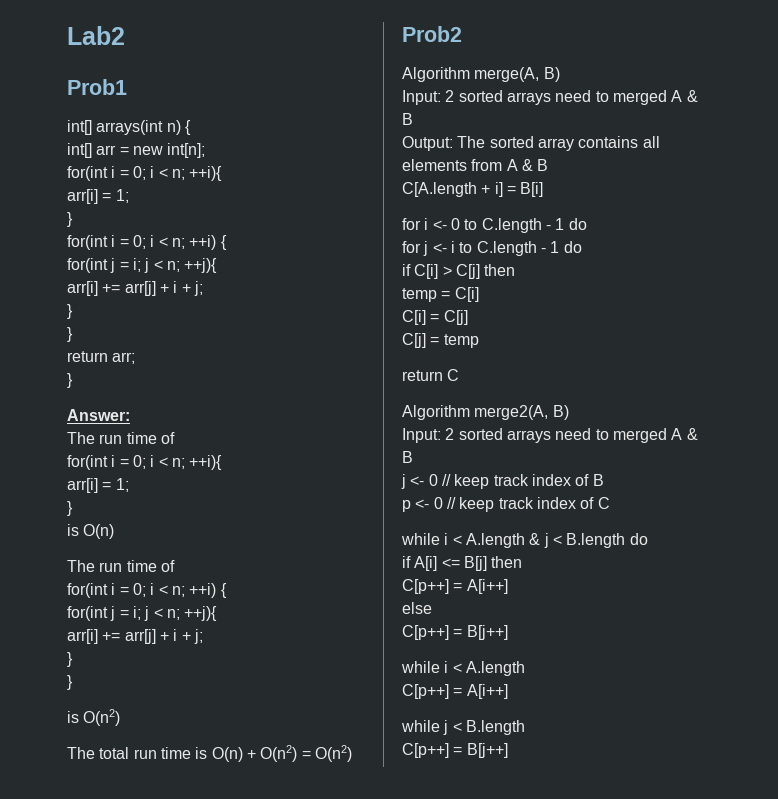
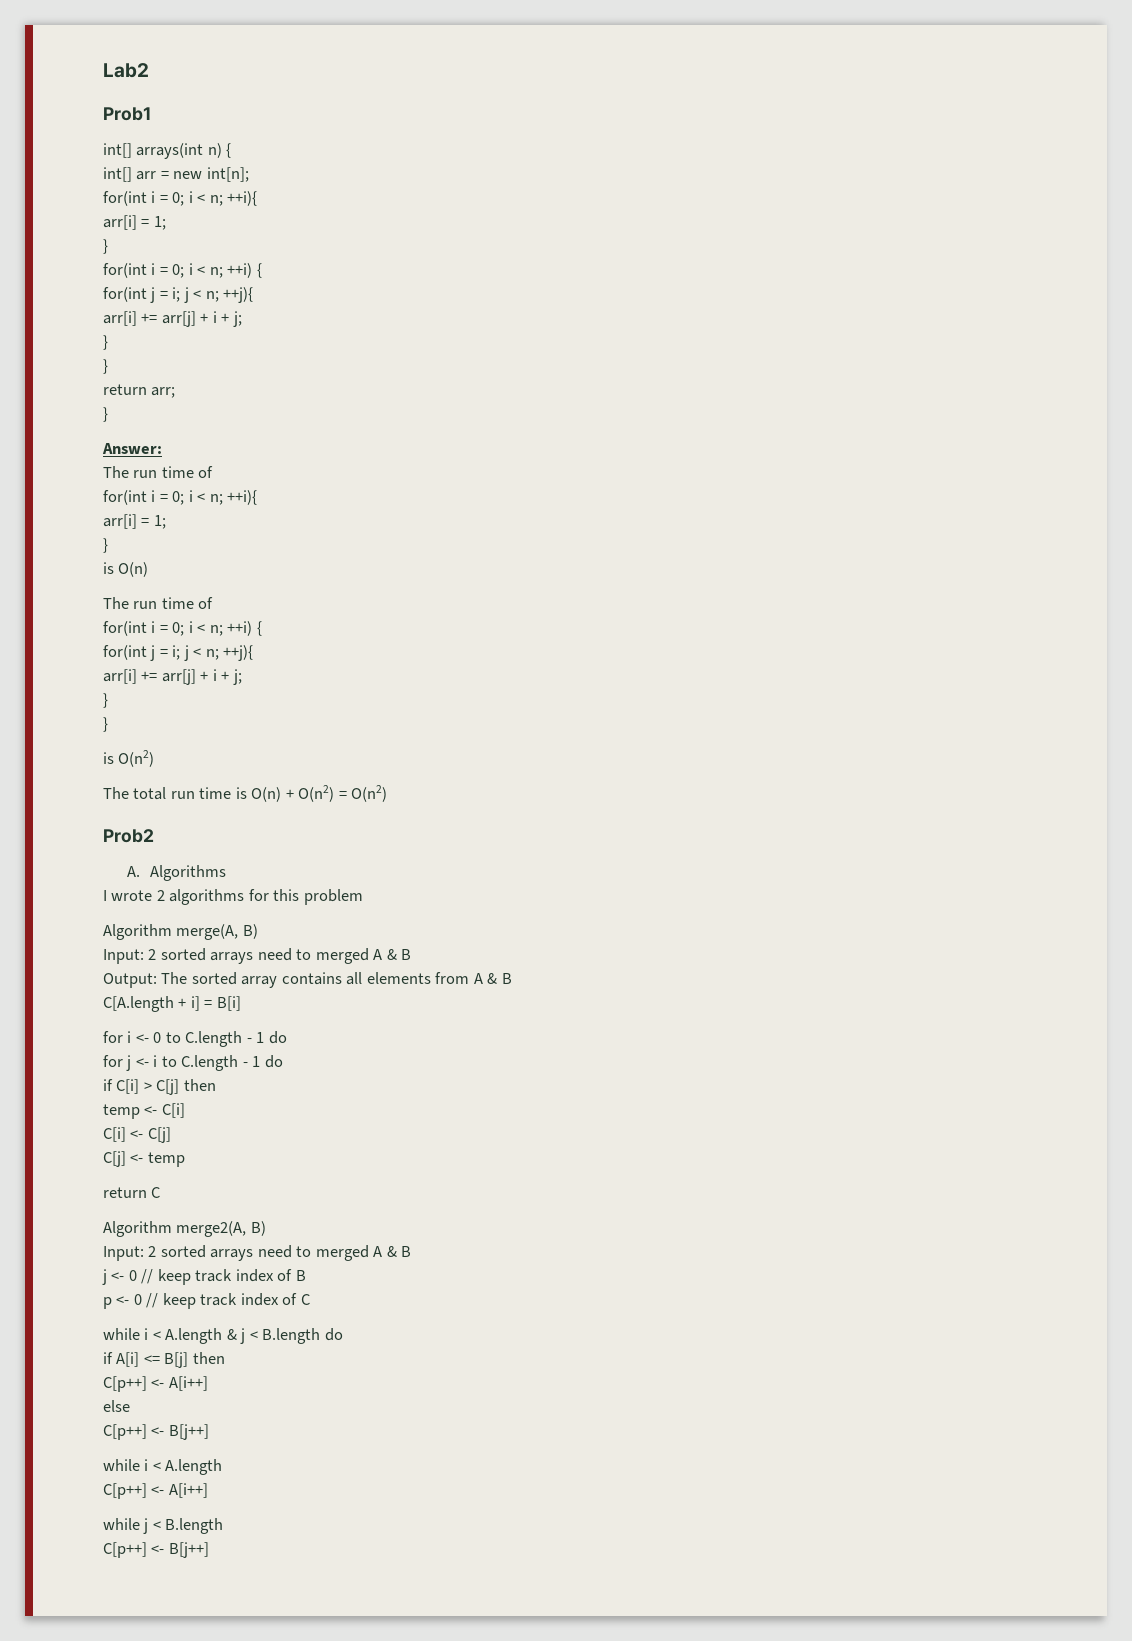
+ A. Algorithms
+ I wrote 2 algorithms for this problem
- temp = C[i]
+ temp <- C[i]
- C[i] = C[j]
+ C[i] <- C[j]
- C[j] = temp
+ C[j] <- temp
  if A[i] <= B[j] then
- C[p++] = A[i++]
+ C[p++] <- A[i++]
  else
- C[p++] = B[j++]
+ C[p++] <- B[j++]
  while i < A.length
- C[p++] = A[i++]
+ C[p++] <- A[i++]
  while j < B.length
- C[p++] = B[j++]
+ C[p++] <- B[j++]

